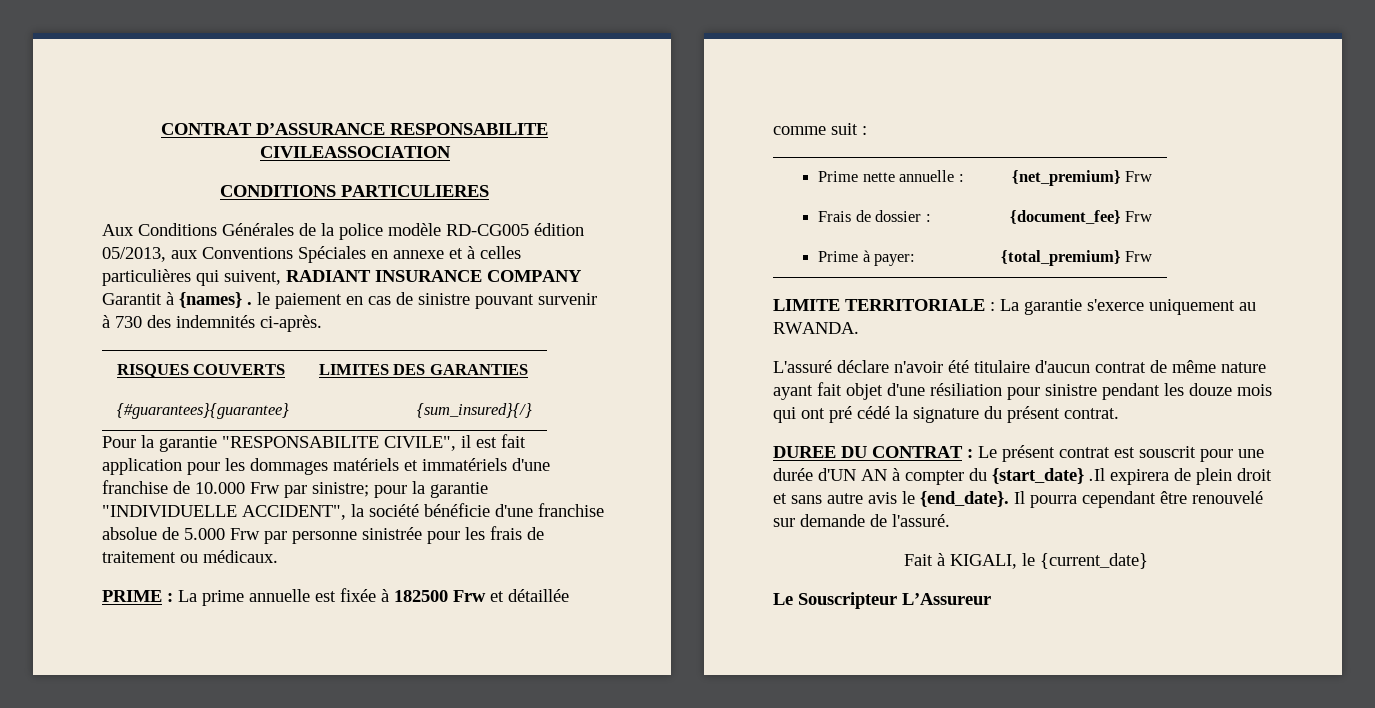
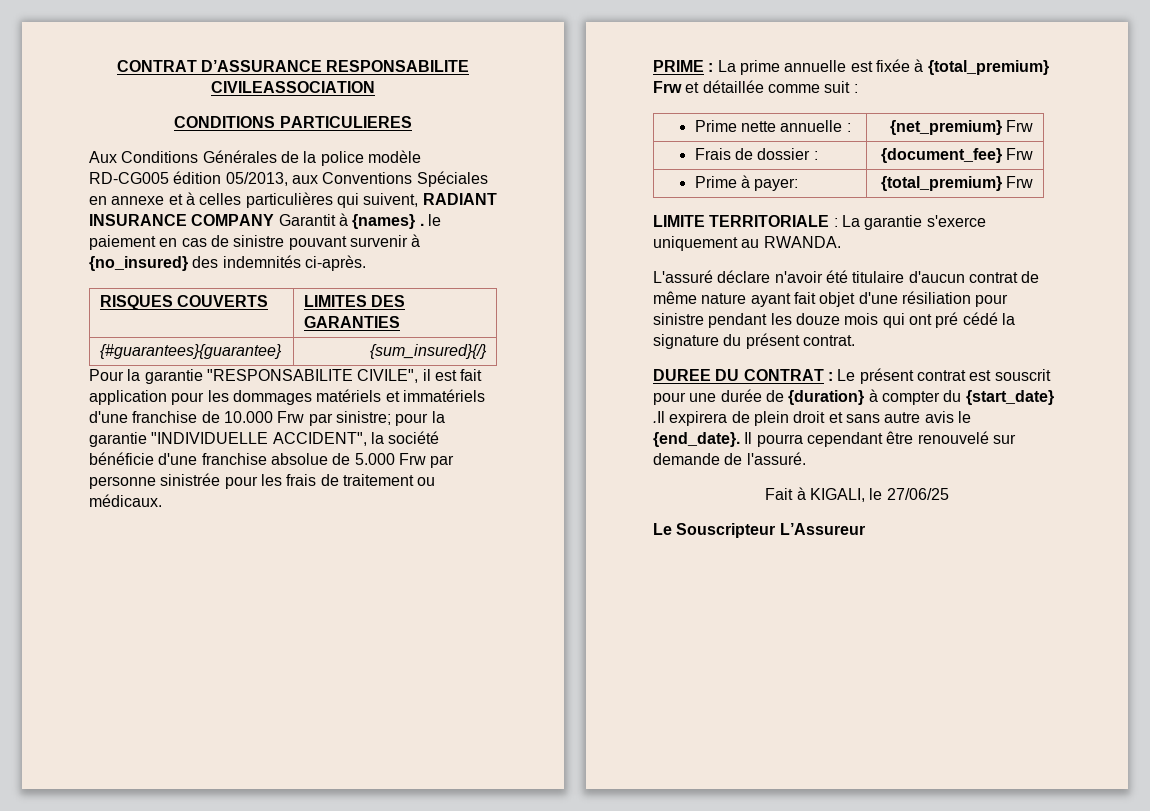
- Aux Conditions Générales de la police modèle RD-CG005 édition 05/2013, aux Conventions Spéciales en annexe et à celles particulières qui suivent, RADIANT INSURANCE COMPANY Garantit à {names} . le paiement en cas de sinistre pouvant survenir à 730 des indemnités ci-après.
+ Aux Conditions Générales de la police modèle RD-CG005 édition 05/2013, aux Conventions Spéciales en annexe et à celles particulières qui suivent, RADIANT INSURANCE COMPANY Garantit à {names} . le paiement en cas de sinistre pouvant survenir à {no_insured} des indemnités ci-après.
- PRIME : La prime annuelle est fixée à 182500 Frw et détaillée comme suit :
+ PRIME : La prime annuelle est fixée à {total_premium} Frw et détaillée comme suit :
- DUREE DU CONTRAT : Le présent contrat est souscrit pour une durée d'UN AN à compter du {start_date} .Il expirera de plein droit et sans autre avis le {end_date}.
+ DUREE DU CONTRAT : Le présent contrat est souscrit pour une durée de {duration} à compter du {start_date} .Il expirera de plein droit et sans autre avis le {end_date}.
- Fait à KIGALI, le {current_date}
+ Fait à KIGALI, le 27/06/25

